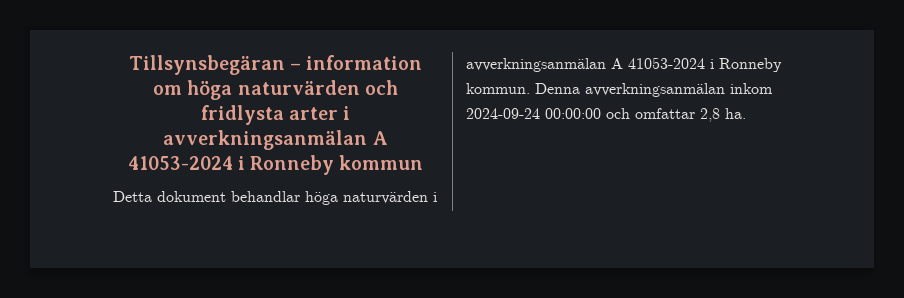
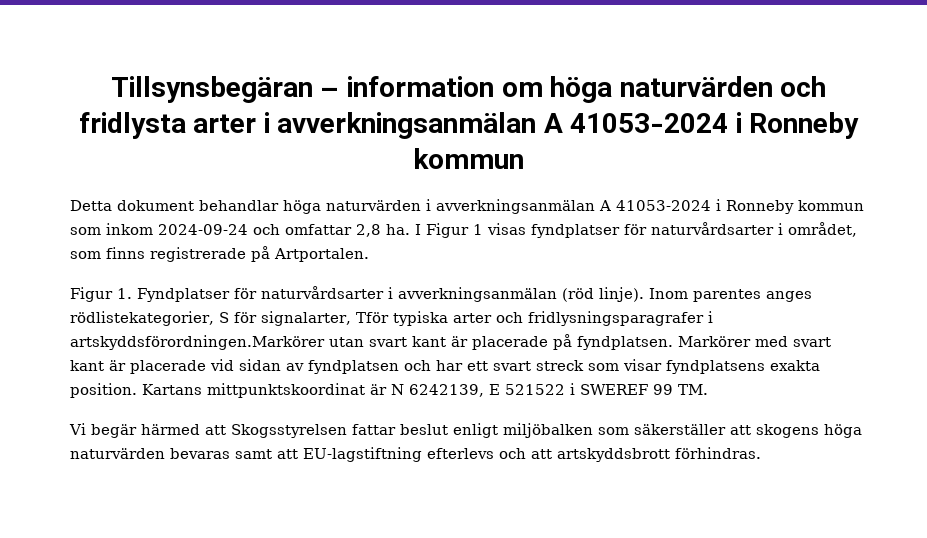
- Detta dokument behandlar höga naturvärden i avverkningsanmälan A 41053-2024 i Ronneby kommun. Denna avverkningsanmälan inkom 2024-09-24 00:00:00 och omfattar 2,8 ha.
+ Detta dokument behandlar höga naturvärden i avverkningsanmälan A 41053-2024 i Ronneby kommun som inkom 2024-09-24 och omfattar 2,8 ha.
+ I Figur 1 visas fyndplatser för naturvårdsarter i området, som finns registrerade på Artportalen.
+ Figur 1. Fyndplatser för naturvårdsarter i avverkningsanmälan (röd linje). Inom parentes anges rödlistekategorier, S för signalarter, Tför typiska arter och fridlysningsparagrafer i artskyddsförordningen.Markörer utan svart kant är placerade på fyndplatsen. Markörer med svart kant är placerade vid sidan av fyndplatsen och har ett svart streck som visar fyndplatsens exakta position. Kartans mittpunktskoordinat är N 6242139, E 521522 i SWEREF 99 TM.
+ Vi begär härmed att Skogsstyrelsen fattar beslut enligt miljöbalken som säkerställer att skogens höga naturvärden bevaras samt att EU-lagstiftning efterlevs och att artskyddsbrott förhindras.

